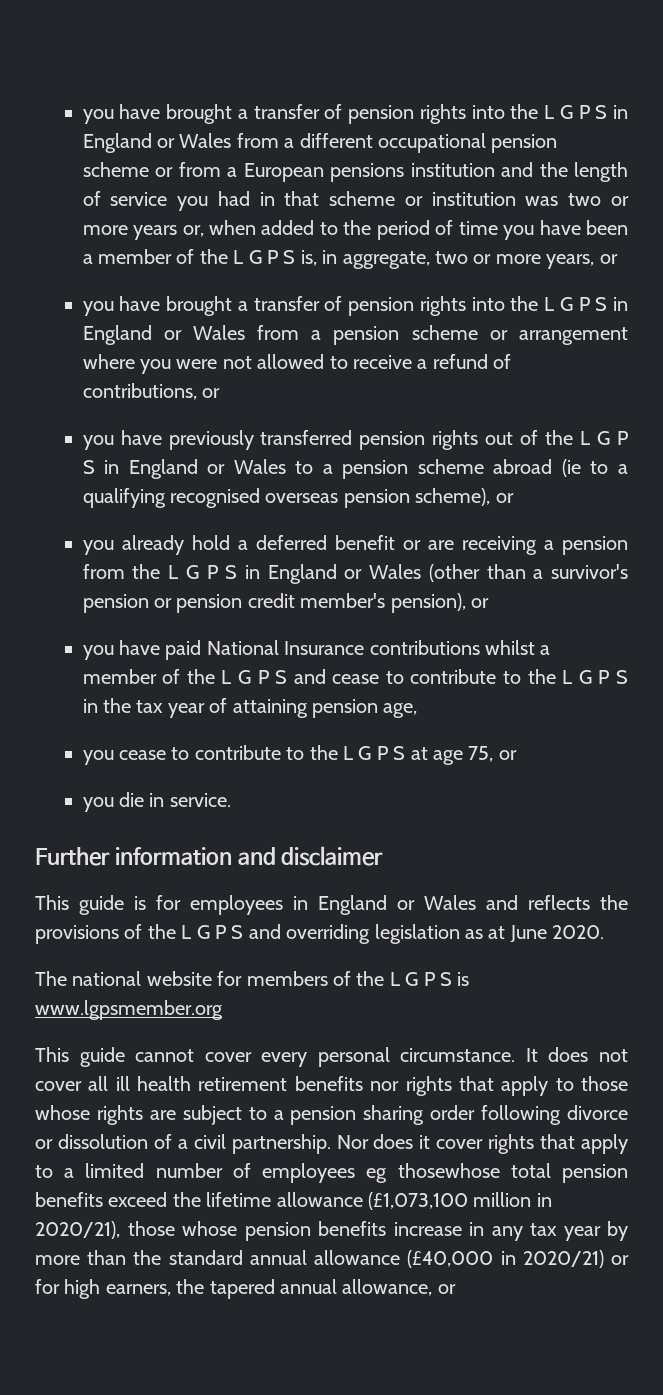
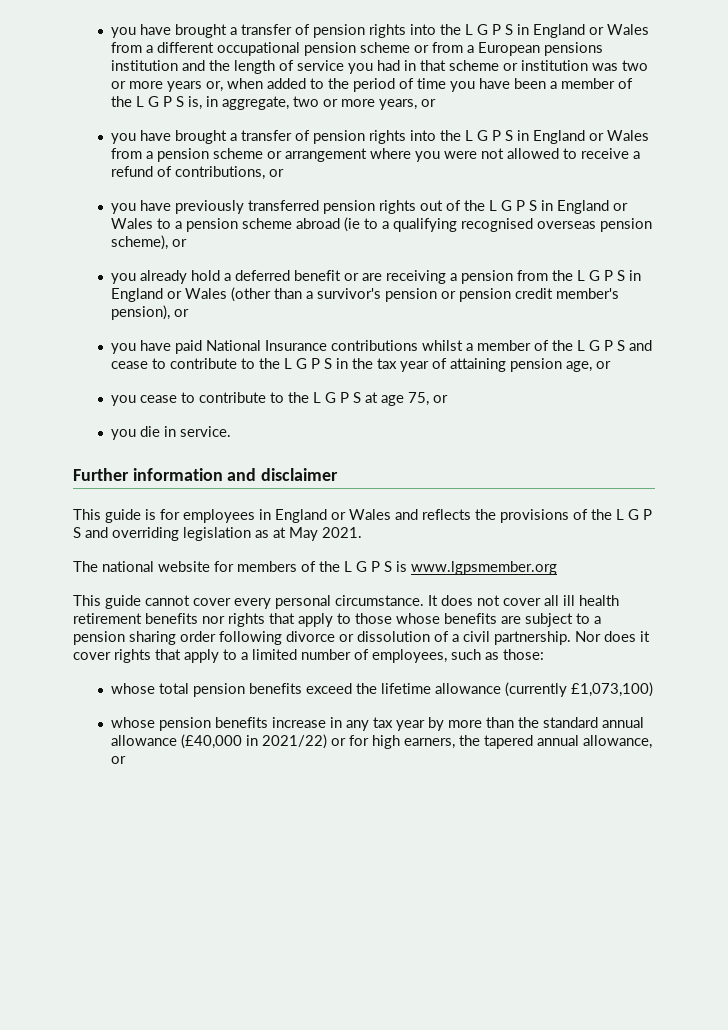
- you have paid National Insurance contributions whilst a member of the L G P S and cease to contribute to the L G P S in the tax year of attaining pension age,
+ you have paid National Insurance contributions whilst a member of the L G P S and cease to contribute to the L G P S in the tax year of attaining pension age, or
- This guide is for employees in England or Wales and reflects the provisions of the L G P S and overriding legislation as at June 2020.
+ This guide is for employees in England or Wales and reflects the provisions of the L G P S and overriding legislation as at May 2021.
- It does not cover all ill health retirement benefits nor rights that apply to those whose rights are subject to a pension sharing order following divorce or dissolution of a civil partnership.
+ It does not cover all ill health retirement benefits nor rights that apply to those whose benefits are subject to a pension sharing order following divorce or dissolution of a civil partnership.
- Nor does it cover rights that apply to a limited number of employees eg thosewhose total pension benefits exceed the lifetime allowance (£1,073,100 million in 2020/21), those whose pension benefits increase in any tax year by more than the standard annual allowance (£40,000 in 2020/21) or for high earners, the tapered annual allowance, or
+ Nor does it cover rights that apply to a limited number of employees, such as those:
+ whose total pension benefits exceed the lifetime allowance (currently £1,073,100)
+ whose pension benefits increase in any tax year by more than the standard annual allowance (£40,000 in 2021/22) or for high earners, the tapered annual allowance, or

